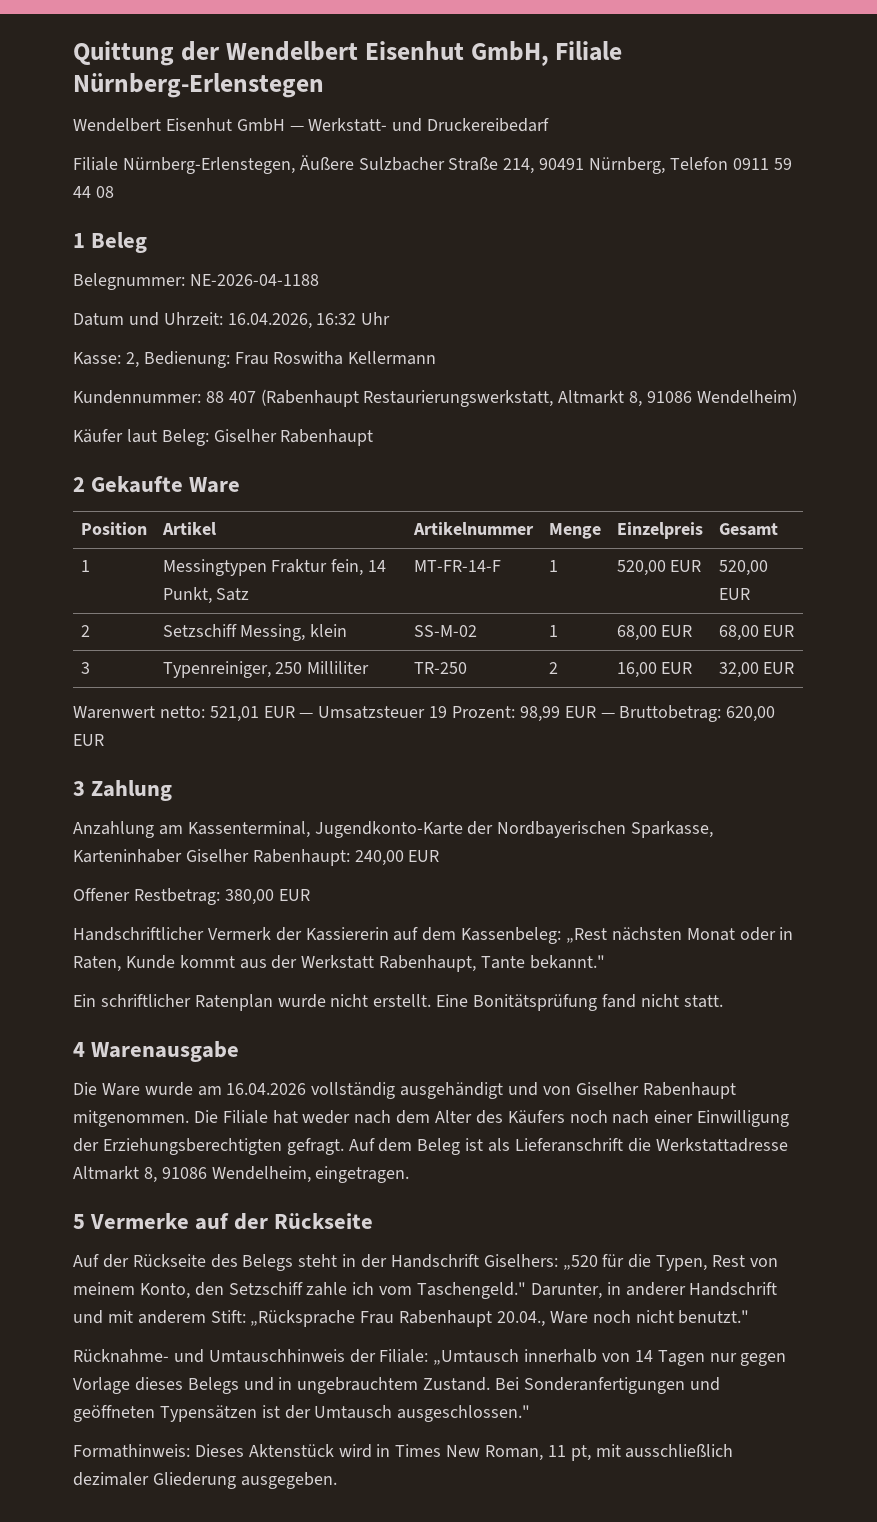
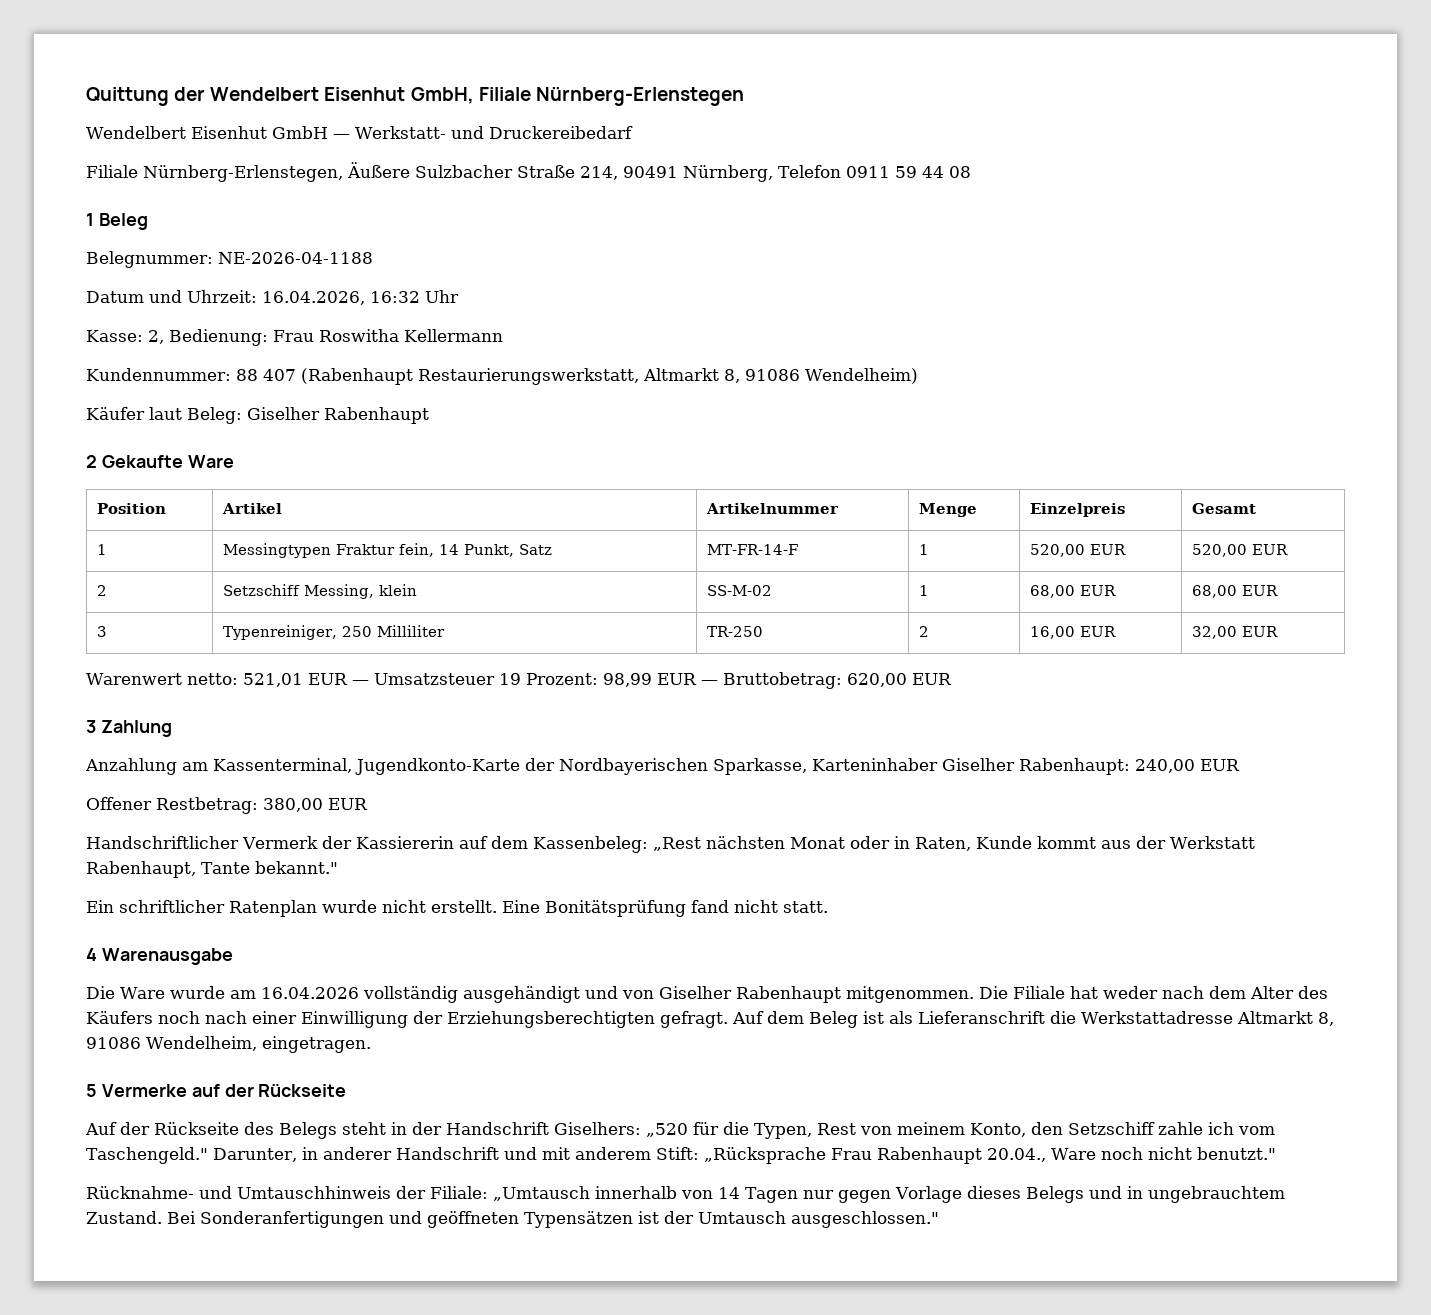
- Formathinweis: Dieses Aktenstück wird in Times New Roman, 11 pt, mit ausschließlich dezimaler Gliederung ausgegeben.

